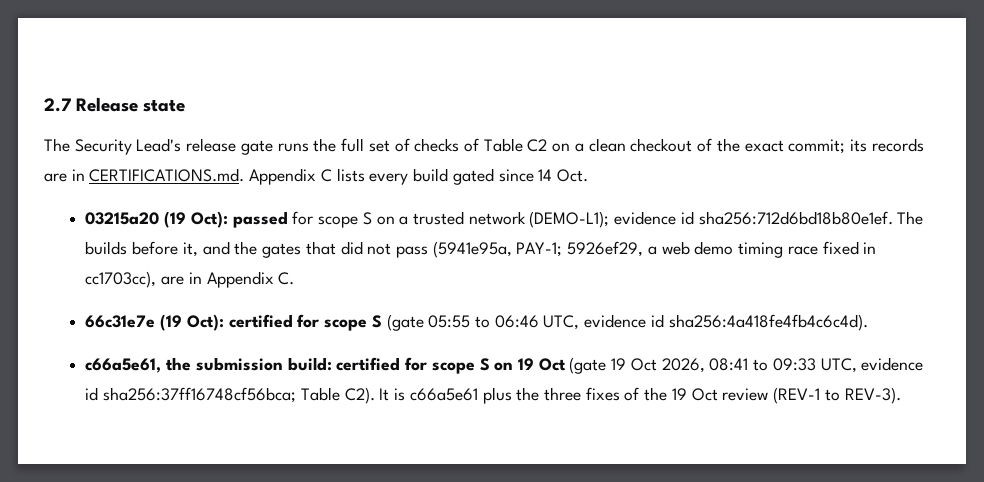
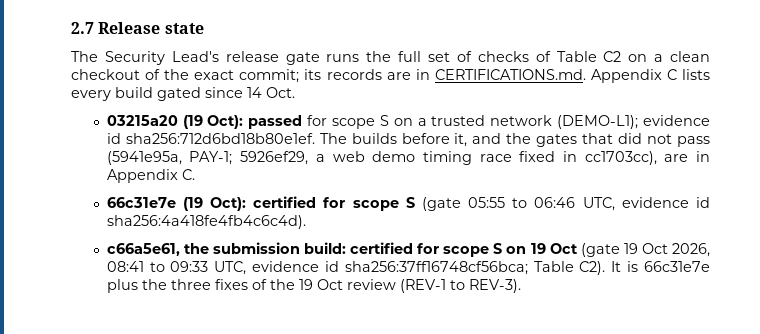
- c66a5e61, the submission build: certified for scope S on 19 Oct (gate 19 Oct 2026, 08:41 to 09:33 UTC, evidence id sha256:37ff16748cf56bca; Table C2). It is c66a5e61 plus the three fixes of the 19 Oct review (REV-1 to REV-3).
+ c66a5e61, the submission build: certified for scope S on 19 Oct (gate 19 Oct 2026, 08:41 to 09:33 UTC, evidence id sha256:37ff16748cf56bca; Table C2). It is 66c31e7e plus the three fixes of the 19 Oct review (REV-1 to REV-3).

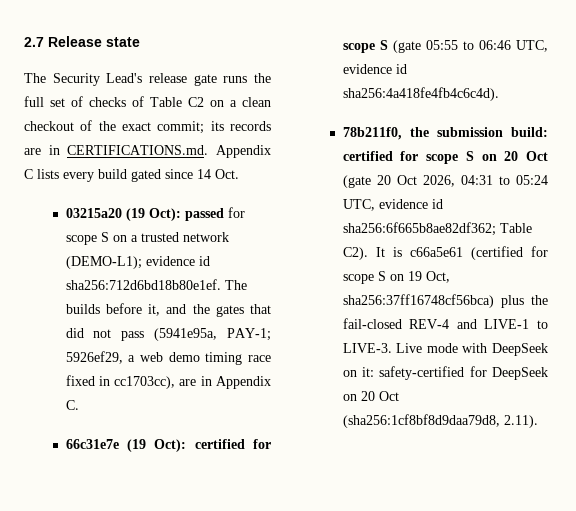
- c66a5e61, the submission build: certified for scope S on 19 Oct (gate 19 Oct 2026, 08:41 to 09:33 UTC, evidence id sha256:37ff16748cf56bca; Table C2). It is 66c31e7e plus the three fixes of the 19 Oct review (REV-1 to REV-3).
+ 78b211f0, the submission build: certified for scope S on 20 Oct (gate 20 Oct 2026, 04:31 to 05:24 UTC, evidence id sha256:6f665b8ae82df362; Table C2). It is c66a5e61 (certified for scope S on 19 Oct, sha256:37ff16748cf56bca) plus the fail-closed REV-4 and LIVE-1 to LIVE-3. Live mode with DeepSeek on it: safety-certified for DeepSeek on 20 Oct (sha256:1cf8bf8d9daa79d8, 2.11).

